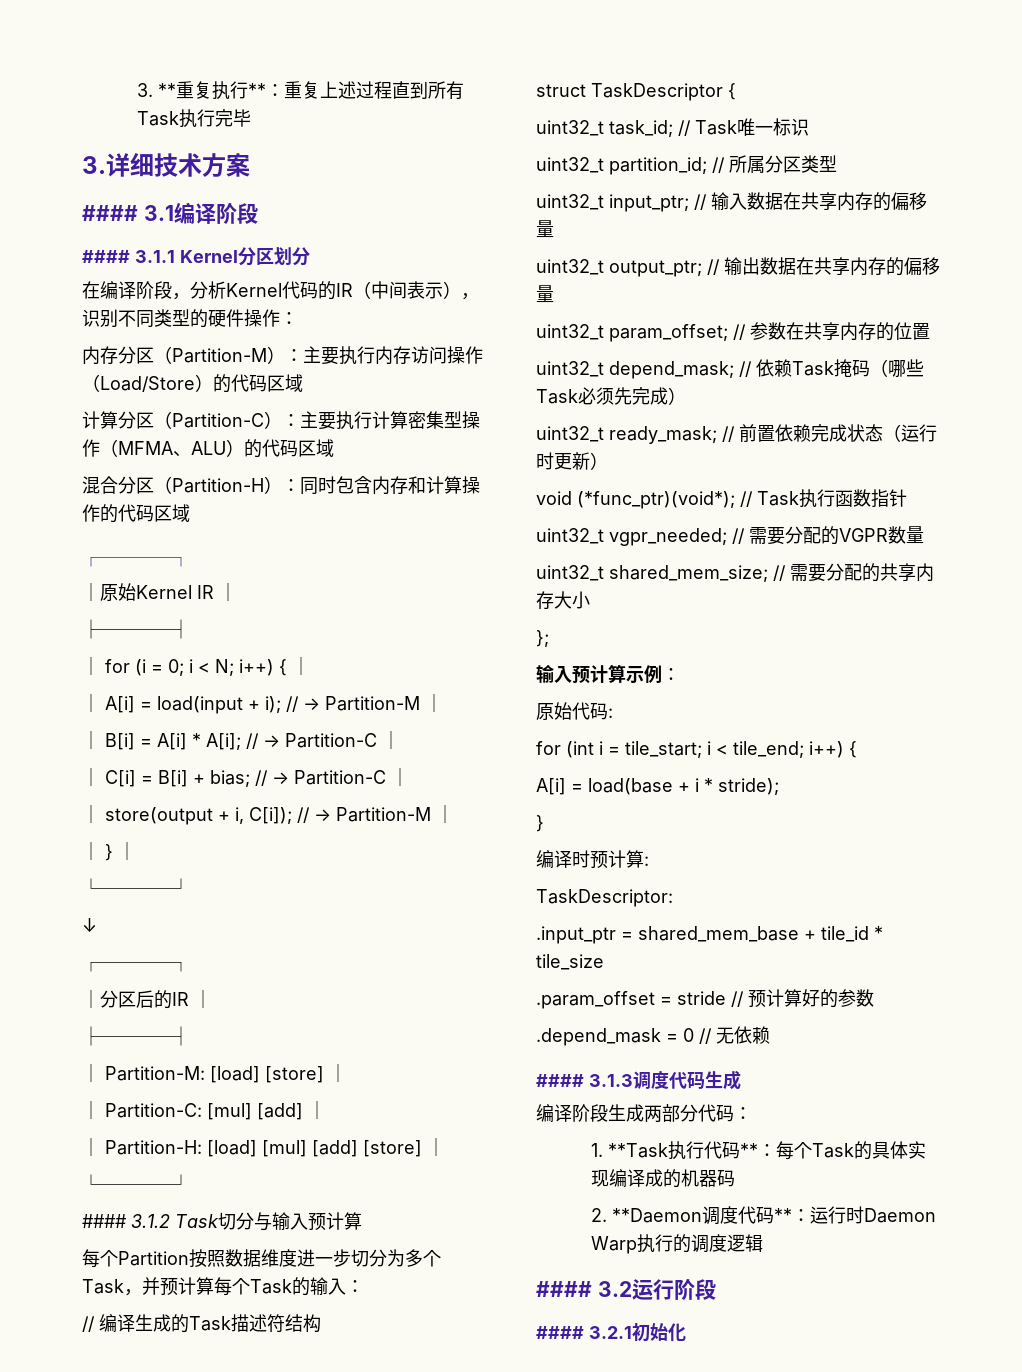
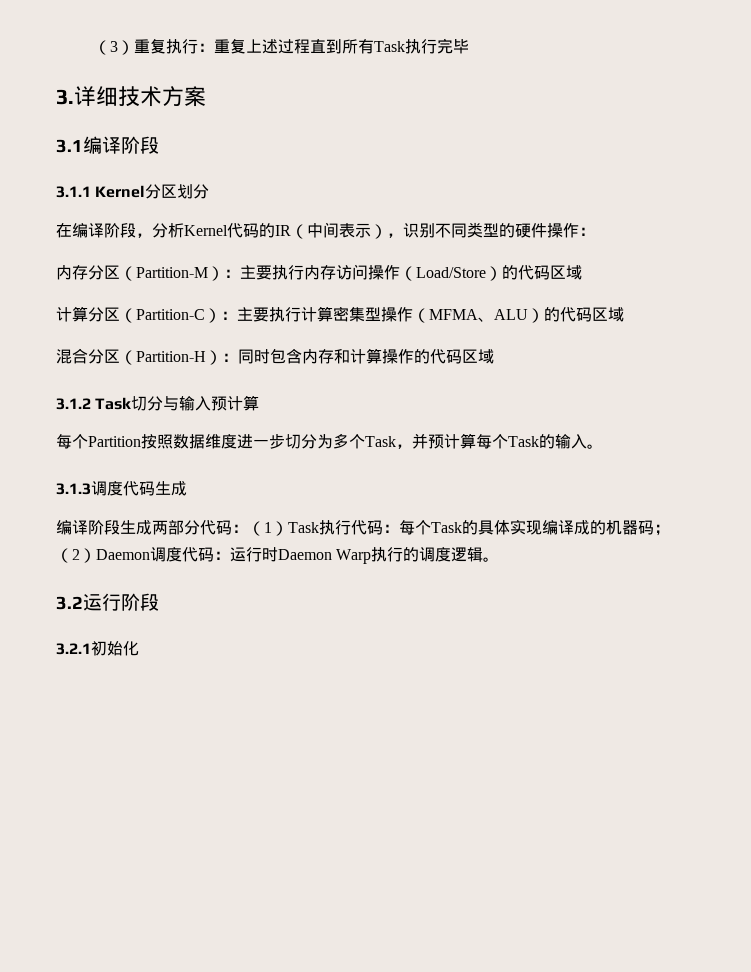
- 3. **重复执行**：重复上述过程直到所有Task执行完毕
+ （3）重复执行：重复上述过程直到所有Task执行完毕
- #### 3.1编译阶段
+ 3.1编译阶段
- #### 3.1.1 Kernel分区划分
+ 3.1.1 Kernel分区划分
  混合分区（Partition-H）：同时包含内存和计算操作的代码区域
- ┌────┐
- │原始Kernel IR │
- ├────┤
- │ for (i = 0; i < N; i++) { │
- │ A[i] = load(input + i); // → Partition-M │
- │ B[i] = A[i] * A[i]; // → Partition-C │
- │ C[i] = B[i] + bias; // → Partition-C │
- │ store(output + i, C[i]); // → Partition-M │
- │ } │
- └────┘
- ↓
- ┌────┐
- │分区后的IR │
- ├────┤
- │ Partition-M: [load] [store] │
- │ Partition-C: [mul] [add] │
- │ Partition-H: [load] [mul] [add] [store] │
- └────┘
- #### 3.1.2 Task切分与输入预计算
+ 3.1.2 Task切分与输入预计算
- 每个Partition按照数据维度进一步切分为多个Task，并预计算每个Task的输入：
- // 编译生成的Task描述符结构
- struct TaskDescriptor {
- uint32_t task_id; // Task唯一标识
- uint32_t partition_id; // 所属分区类型
- uint32_t input_ptr; // 输入数据在共享内存的偏移量
- uint32_t output_ptr; // 输出数据在共享内存的偏移量
- uint32_t param_offset; // 参数在共享内存的位置
- uint32_t depend_mask; // 依赖Task掩码（哪些Task必须先完成）
- uint32_t ready_mask; // 前置依赖完成状态（运行时更新）
- void (*func_ptr)(void*); // Task执行函数指针
- uint32_t vgpr_needed; // 需要分配的VGPR数量
- uint32_t shared_mem_size; // 需要分配的共享内存大小
- };
- 输入预计算示例：
- 原始代码:
- for (int i = tile_start; i < tile_end; i++) {
- A[i] = load(base + i * stride);
- }
- 编译时预计算:
- TaskDescriptor:
- .input_ptr = shared_mem_base + tile_id * tile_size
- .param_offset = stride // 预计算好的参数
- .depend_mask = 0 // 无依赖
- #### 3.1.3调度代码生成
+ 每个Partition按照数据维度进一步切分为多个Task，并预计算每个Task的输入。
+ 3.1.3调度代码生成
- 编译阶段生成两部分代码：
- 1. **Task执行代码**：每个Task的具体实现编译成的机器码
- 2. **Daemon调度代码**：运行时Daemon Warp执行的调度逻辑
- #### 3.2运行阶段
+ 编译阶段生成两部分代码：（1）Task执行代码：每个Task的具体实现编译成的机器码；（2）Daemon调度代码：运行时Daemon Warp执行的调度逻辑。
+ 3.2运行阶段
- #### 3.2.1初始化
+ 3.2.1初始化

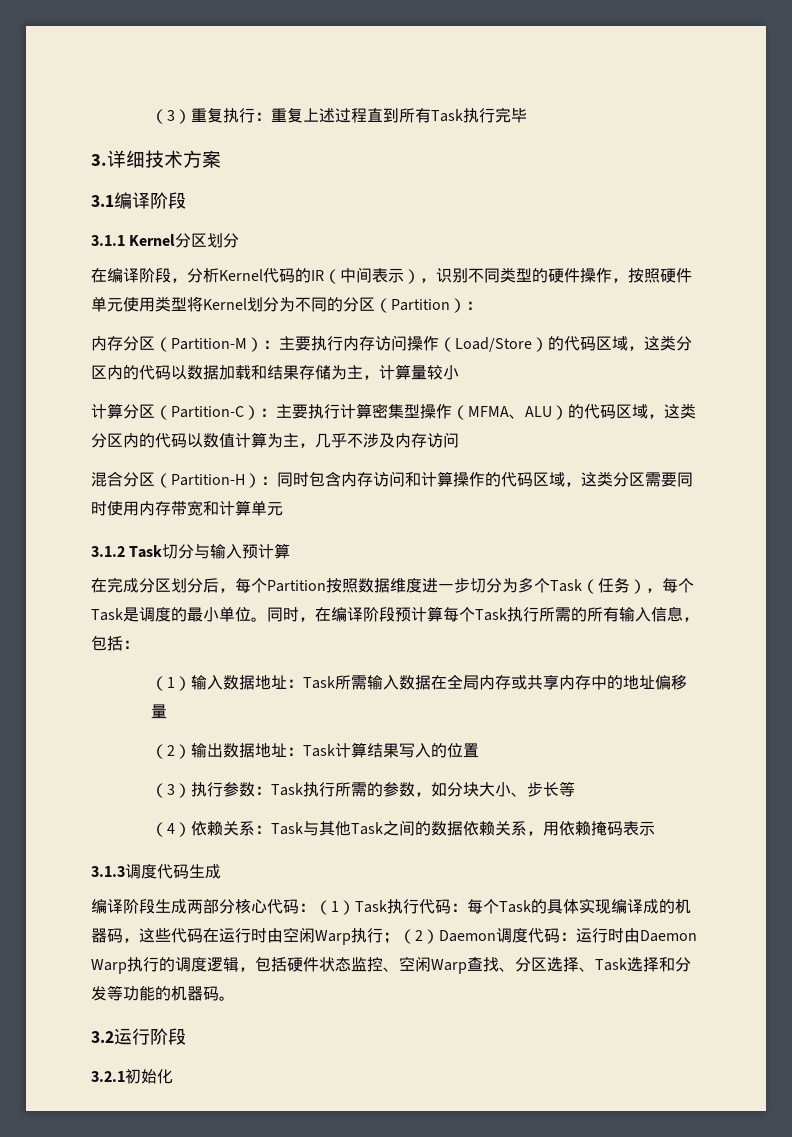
- 在编译阶段，分析Kernel代码的IR（中间表示），识别不同类型的硬件操作：
+ 在编译阶段，分析Kernel代码的IR（中间表示），识别不同类型的硬件操作，按照硬件单元使用类型将Kernel划分为不同的分区（Partition）：
- 内存分区（Partition-M）：主要执行内存访问操作（Load/Store）的代码区域
+ 内存分区（Partition-M）：主要执行内存访问操作（Load/Store）的代码区域，这类分区内的代码以数据加载和结果存储为主，计算量较小
- 计算分区（Partition-C）：主要执行计算密集型操作（MFMA、ALU）的代码区域
+ 计算分区（Partition-C）：主要执行计算密集型操作（MFMA、ALU）的代码区域，这类分区内的代码以数值计算为主，几乎不涉及内存访问
- 混合分区（Partition-H）：同时包含内存和计算操作的代码区域
+ 混合分区（Partition-H）：同时包含内存访问和计算操作的代码区域，这类分区需要同时使用内存带宽和计算单元
- 每个Partition按照数据维度进一步切分为多个Task，并预计算每个Task的输入。
+ 在完成分区划分后，每个Partition按照数据维度进一步切分为多个Task（任务），每个Task是调度的最小单位。同时，在编译阶段预计算每个Task执行所需的所有输入信息，包括：
+ （1）输入数据地址：Task所需输入数据在全局内存或共享内存中的地址偏移量
+ （2）输出数据地址：Task计算结果写入的位置
+ （3）执行参数：Task执行所需的参数，如分块大小、步长等
+ （4）依赖关系：Task与其他Task之间的数据依赖关系，用依赖掩码表示
- 编译阶段生成两部分代码：（1）Task执行代码：每个Task的具体实现编译成的机器码；（2）Daemon调度代码：运行时Daemon Warp执行的调度逻辑。
+ 编译阶段生成两部分核心代码：（1）Task执行代码：每个Task的具体实现编译成的机器码，这些代码在运行时由空闲Warp执行；（2）Daemon调度代码：运行时由Daemon Warp执行的调度逻辑，包括硬件状态监控、空闲Warp查找、分区选择、Task选择和分发等功能的机器码。

